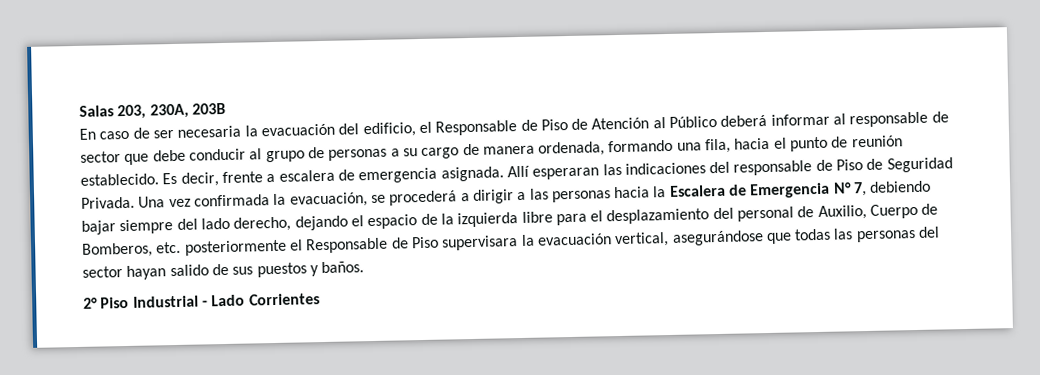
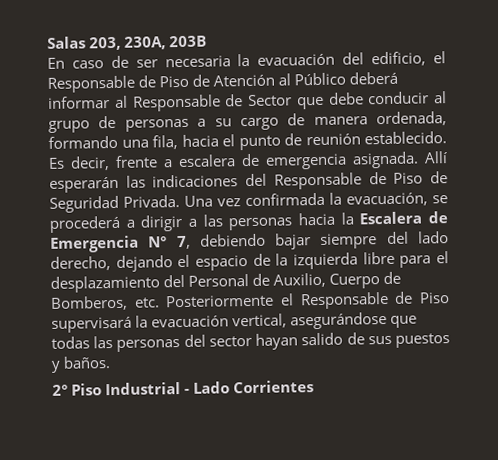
- En caso de ser necesaria la evacuación del edificio, el Responsable de Piso de Atención al Público deberá informar al responsable de sector que debe conducir al grupo de personas a su cargo de manera ordenada, formando una fila, hacia el punto de reunión establecido.
+ En caso de ser necesaria la evacuación del edificio, el Responsable de Piso de Atención al Público deberá informar al Responsable de Sector que debe conducir al grupo de personas a su cargo de manera ordenada, formando una fila, hacia el punto de reunión establecido.
- Allí esperaran las indicaciones del responsable de Piso de Seguridad Privada.
+ Allí esperarán las indicaciones del Responsable de Piso de Seguridad Privada.
- Una vez confirmada la evacuación, se procederá a dirigir a las personas hacia la Escalera de Emergencia N° 7, debiendo bajar siempre del lado derecho, dejando el espacio de la izquierda libre para el desplazamiento del personal de Auxilio, Cuerpo de Bomberos, etc. posteriormente el Responsable de Piso supervisara la evacuación vertical, asegurándose que todas las personas del sector hayan salido de sus puestos y baños.
+ Una vez confirmada la evacuación, se procederá a dirigir a las personas hacia la Escalera de Emergencia N° 7, debiendo bajar siempre del lado derecho, dejando el espacio de la izquierda libre para el desplazamiento del Personal de Auxilio, Cuerpo de Bomberos, etc. Posteriormente el Responsable de Piso supervisará la evacuación vertical, asegurándose que todas las personas del sector hayan salido de sus puestos y baños.

